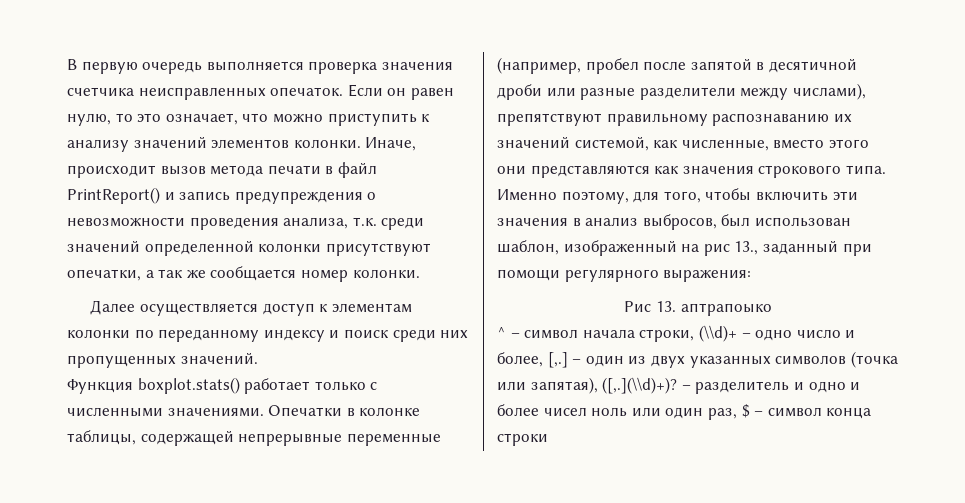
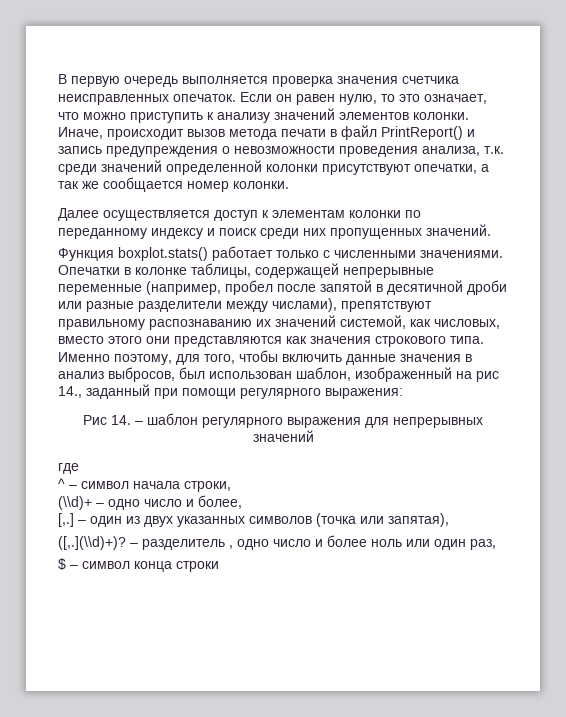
- Опечатки в колонке таблицы, содержащей непрерывные переменные (например, пробел после запятой в десятичной дроби или разные разделители между числами), препятствуют правильному распознаванию их значений системой, как численные, вместо этого они представляются как значения строкового типа.
+ Опечатки в колонке таблицы, содержащей непрерывные переменные (например, пробел после запятой в десятичной дроби или разные разделители между числами), препятствуют правильному распознаванию их значений системой, как числовых, вместо этого они представляются как значения строкового типа.
- Именно поэтому, для того, чтобы включить эти значения в анализ выбросов, был использован шаблон, изображенный на рис 13., заданный при помощи регулярного выражения:
+ Именно поэтому, для того, чтобы включить данные значения в анализ выбросов, был использован шаблон, изображенный на рис 14., заданный при помощи регулярного выражения:
- Рис 13. аптрапоыко
+ Рис 14. – шаблон регулярного выражения для непрерывных значений
+ где
- ^ – символ начала строки, (\\d)+ – одно число и более, [,.]
+ ^ – символ начала строки,
+ (\\d)+ – одно число и более,
+ [,.]
- – один из двух указанных символов (точка или запятая), ([,.](\\d)+)?
+ – один из двух указанных символов (точка или запятая),
+ ([,.](\\d)+)?
- – разделитель и одно и более чисел ноль или один раз, $ – символ конца строки
+ – разделитель , одно число и более ноль или один раз,
+ $ – символ конца строки

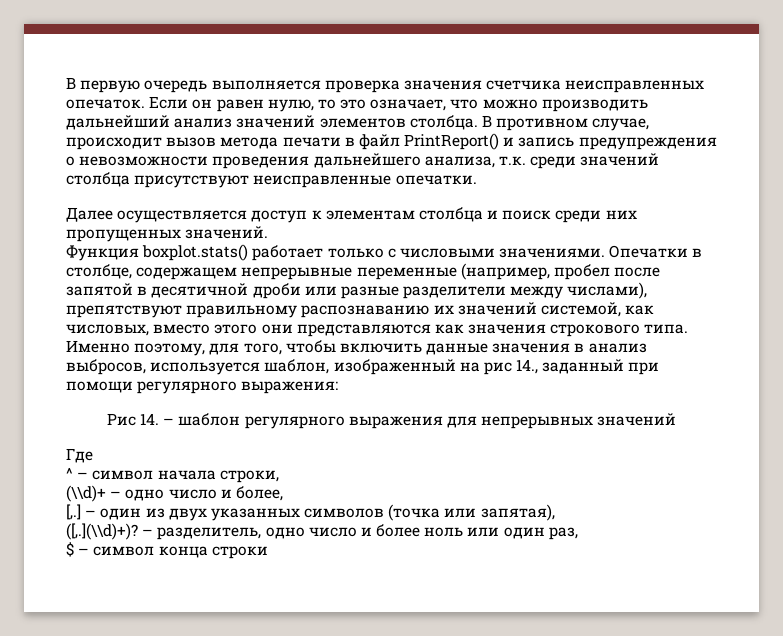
- Если он равен нулю, то это означает, что можно приступить к анализу значений элементов колонки. Иначе, происходит вызов метода печати в файл PrintReport() и запись предупреждения о невозможности проведения анализа, т.к. среди значений определенной колонки присутствуют опечатки, а так же сообщается номер колонки.
+ Если он равен нулю, то это означает, что можно производить дальнейший анализ значений элементов столбца. В противном случае, происходит вызов метода печати в файл PrintReport() и запись предупреждения о невозможности проведения дальнейшего анализа, т.к. среди значений столбца присутствуют неисправленные опечатки.
- Далее осуществляется доступ к элементам колонки по переданному индексу и поиск среди них пропущенных значений.
+ Далее осуществляется доступ к элементам столбца и поиск среди них пропущенных значений.
- Функция boxplot.stats() работает только с численными значениями.
+ Функция boxplot.stats() работает только с числовыми значениями.
- Опечатки в колонке таблицы, содержащей непрерывные переменные (например, пробел после запятой в десятичной дроби или разные разделители между числами), препятствуют правильному распознаванию их значений системой, как числовых, вместо этого они представляются как значения строкового типа.
+ Опечатки в столбце, содержащем непрерывные переменные (например, пробел после запятой в десятичной дроби или разные разделители между числами), препятствуют правильному распознаванию их значений системой, как числовых, вместо этого они представляются как значения строкового типа.
- Именно поэтому, для того, чтобы включить данные значения в анализ выбросов, был использован шаблон, изображенный на рис 14., заданный при помощи регулярного выражения:
+ Именно поэтому, для того, чтобы включить данные значения в анализ выбросов, используется шаблон, изображенный на рис 14., заданный при помощи регулярного выражения:
- где
+ Где
- – разделитель , одно число и более ноль или один раз,
+ – разделитель, одно число и более ноль или один раз,

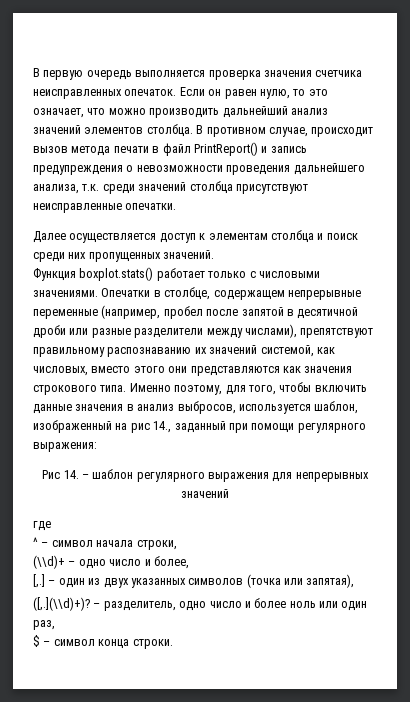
- Где
+ где
- $ – символ конца строки
+ $ – символ конца строки.

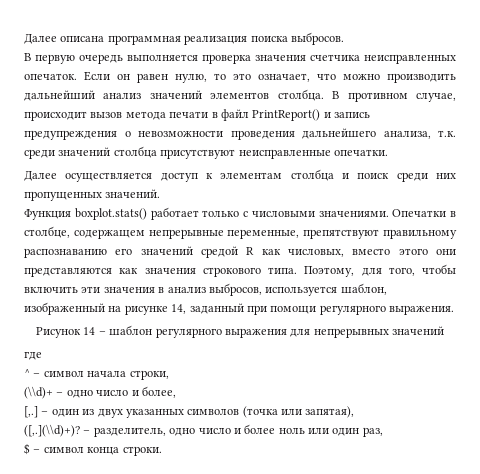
+ Далее описана программная реализация поиска выбросов.
- Опечатки в столбце, содержащем непрерывные переменные (например, пробел после запятой в десятичной дроби или разные разделители между числами), препятствуют правильному распознаванию их значений системой, как числовых, вместо этого они представляются как значения строкового типа.
+ Опечатки в столбце, содержащем непрерывные переменные, препятствуют правильному распознаванию его значений средой R как числовых, вместо этого они представляются как значения строкового типа.
- Именно поэтому, для того, чтобы включить данные значения в анализ выбросов, используется шаблон, изображенный на рис 14., заданный при помощи регулярного выражения:
- Рис 14. – шаблон регулярного выражения для непрерывных значений
+ Поэтому, для того, чтобы включить эти значения в анализ выбросов, используется шаблон, изображенный на рисунке 14, заданный при помощи регулярного выражения.
+ Рисунок 14 – шаблон регулярного выражения для непрерывных значений

